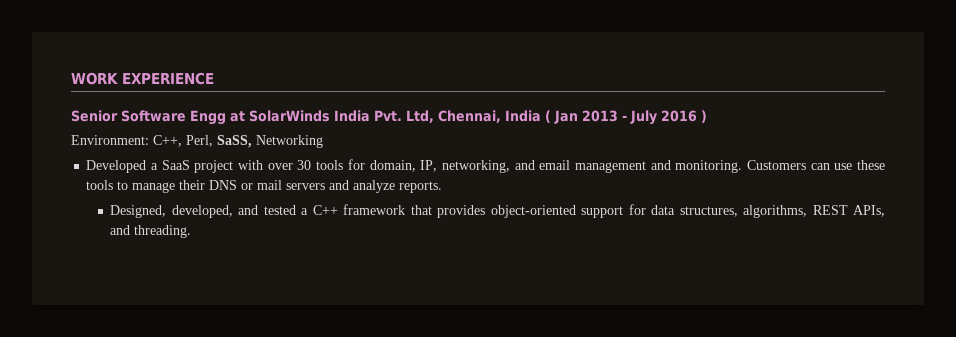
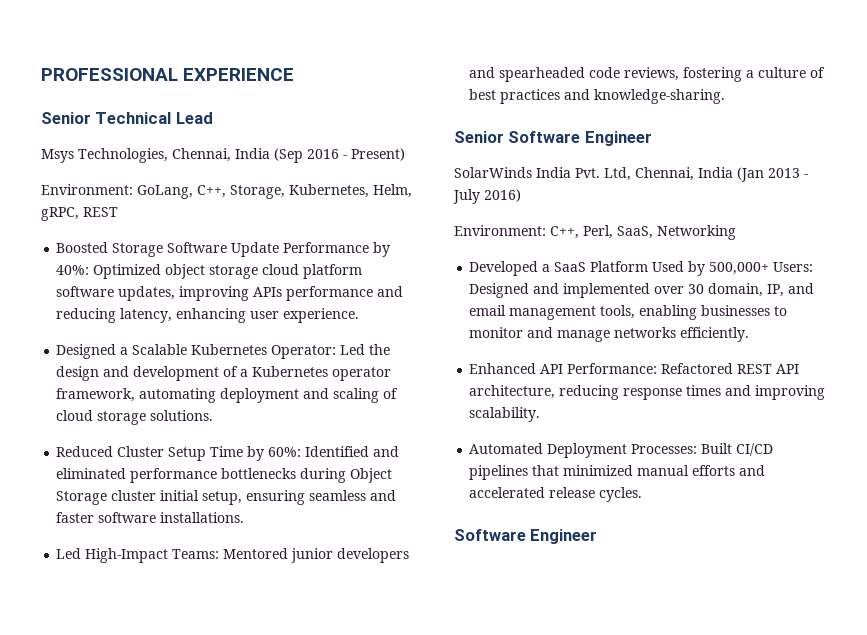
- WORK EXPERIENCE
+ PROFESSIONAL EXPERIENCE
- Senior Software Engg at SolarWinds India Pvt. Ltd, Chennai, India ( Jan 2013 - July 2016 )
+ Senior Technical Lead
+ Msys Technologies, Chennai, India (Sep 2016 - Present)
+ Environment: GoLang, C++, Storage, Kubernetes, Helm, gRPC, REST
+ Boosted Storage Software Update Performance by 40%: Optimized object storage cloud platform software updates, improving APIs performance and reducing latency, enhancing user experience.
+ Designed a Scalable Kubernetes Operator: Led the design and development of a Kubernetes operator framework, automating deployment and scaling of cloud storage solutions.
+ Reduced Cluster Setup Time by 60%: Identified and eliminated performance bottlenecks during Object Storage cluster initial setup, ensuring seamless and faster software installations.
+ Led High-Impact Teams: Mentored junior developers and spearheaded code reviews, fostering a culture of best practices and knowledge-sharing.
+ Senior Software Engineer
+ SolarWinds India Pvt. Ltd, Chennai, India (Jan 2013 - July 2016)
- Environment: C++, Perl, SaSS, Networking
+ Environment: C++, Perl, SaaS, Networking
- Developed a SaaS project with over 30 tools for domain, IP, networking, and email management and monitoring. Customers can use these tools to manage their DNS or mail servers and analyze reports.
- Designed, developed, and tested a C++ framework that provides object-oriented support for data structures, algorithms, REST APIs, and threading.
+ Developed a SaaS Platform Used by 500,000+ Users: Designed and implemented over 30 domain, IP, and email management tools, enabling businesses to monitor and manage networks efficiently.
+ Enhanced API Performance: Refactored REST API architecture, reducing response times and improving scalability.
+ Automated Deployment Processes: Built CI/CD pipelines that minimized manual efforts and accelerated release cycles.
+ Software Engineer

